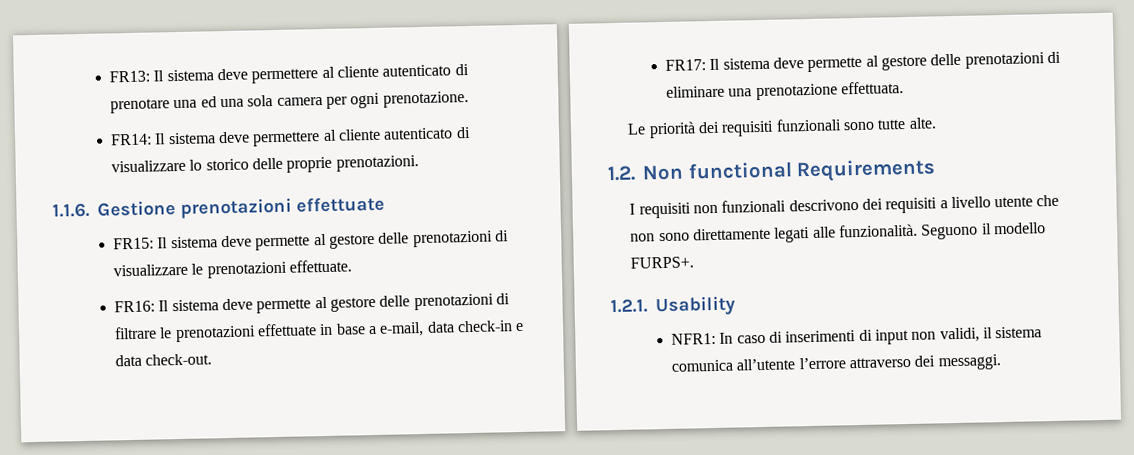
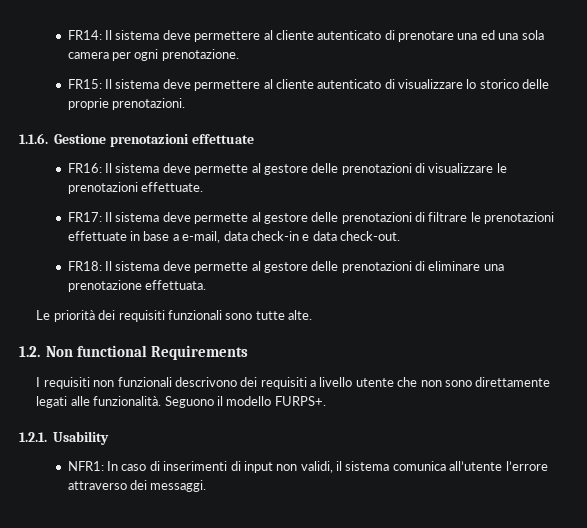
- FR13: Il sistema deve permettere al cliente autenticato di prenotare una ed una sola camera per ogni prenotazione.
+ FR14: Il sistema deve permettere al cliente autenticato di prenotare una ed una sola camera per ogni prenotazione.
- FR14: Il sistema deve permettere al cliente autenticato di visualizzare lo storico delle proprie prenotazioni.
+ FR15: Il sistema deve permettere al cliente autenticato di visualizzare lo storico delle proprie prenotazioni.
- FR15: Il sistema deve permette al gestore delle prenotazioni di visualizzare le prenotazioni effettuate.
+ FR16: Il sistema deve permette al gestore delle prenotazioni di visualizzare le prenotazioni effettuate.
- FR16: Il sistema deve permette al gestore delle prenotazioni di filtrare le prenotazioni effettuate in base a e-mail, data check-in e data check-out.
+ FR17: Il sistema deve permette al gestore delle prenotazioni di filtrare le prenotazioni effettuate in base a e-mail, data check-in e data check-out.
- FR17: Il sistema deve permette al gestore delle prenotazioni di eliminare una prenotazione effettuata.
+ FR18: Il sistema deve permette al gestore delle prenotazioni di eliminare una prenotazione effettuata.

